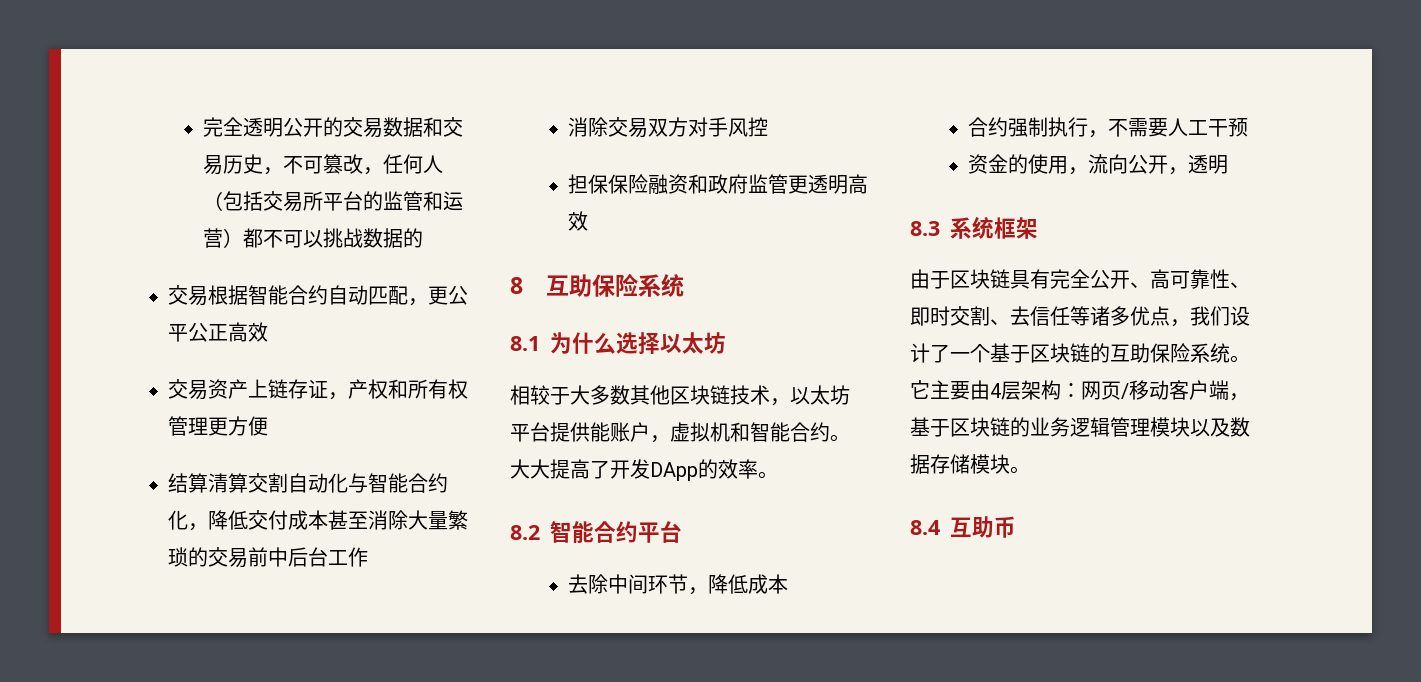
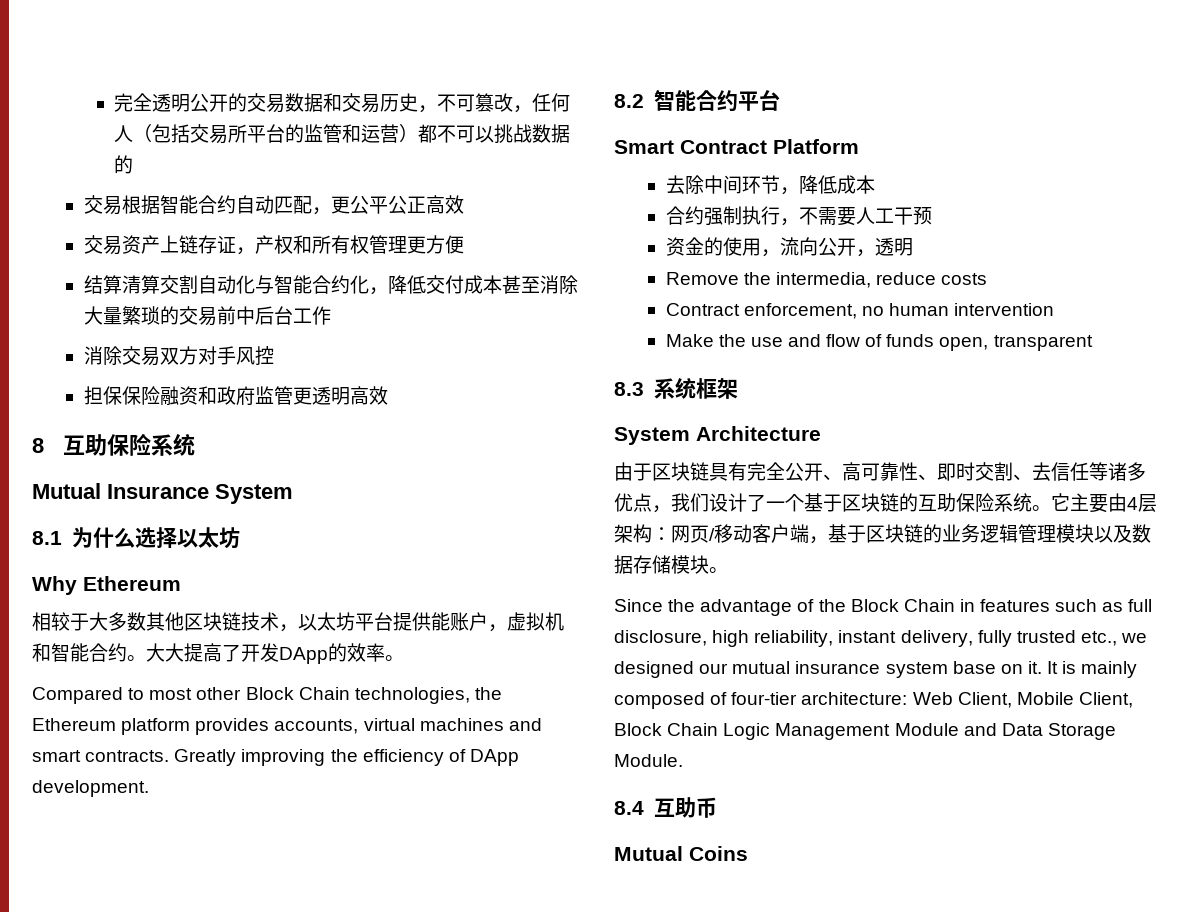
+ Mutual Insurance System
+ Why Ethereum
+ Compared to most other Block Chain technologies, the Ethereum platform provides accounts, virtual machines and smart contracts. Greatly improving the efficiency of DApp development.
+ Smart Contract Platform
+ Remove the intermedia, reduce costs
+ Contract enforcement, no human intervention
+ Make the use and flow of funds open, transparent
+ System Architecture
+ Since the advantage of the Block Chain in features such as full disclosure, high reliability, instant delivery, fully trusted etc., we designed our mutual insurance system base on it. It is mainly composed of four-tier architecture: Web Client, Mobile Client, Block Chain Logic Management Module and Data Storage Module.
+ Mutual Coins

